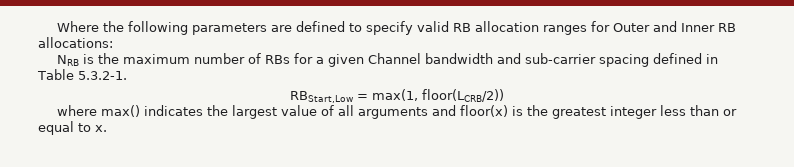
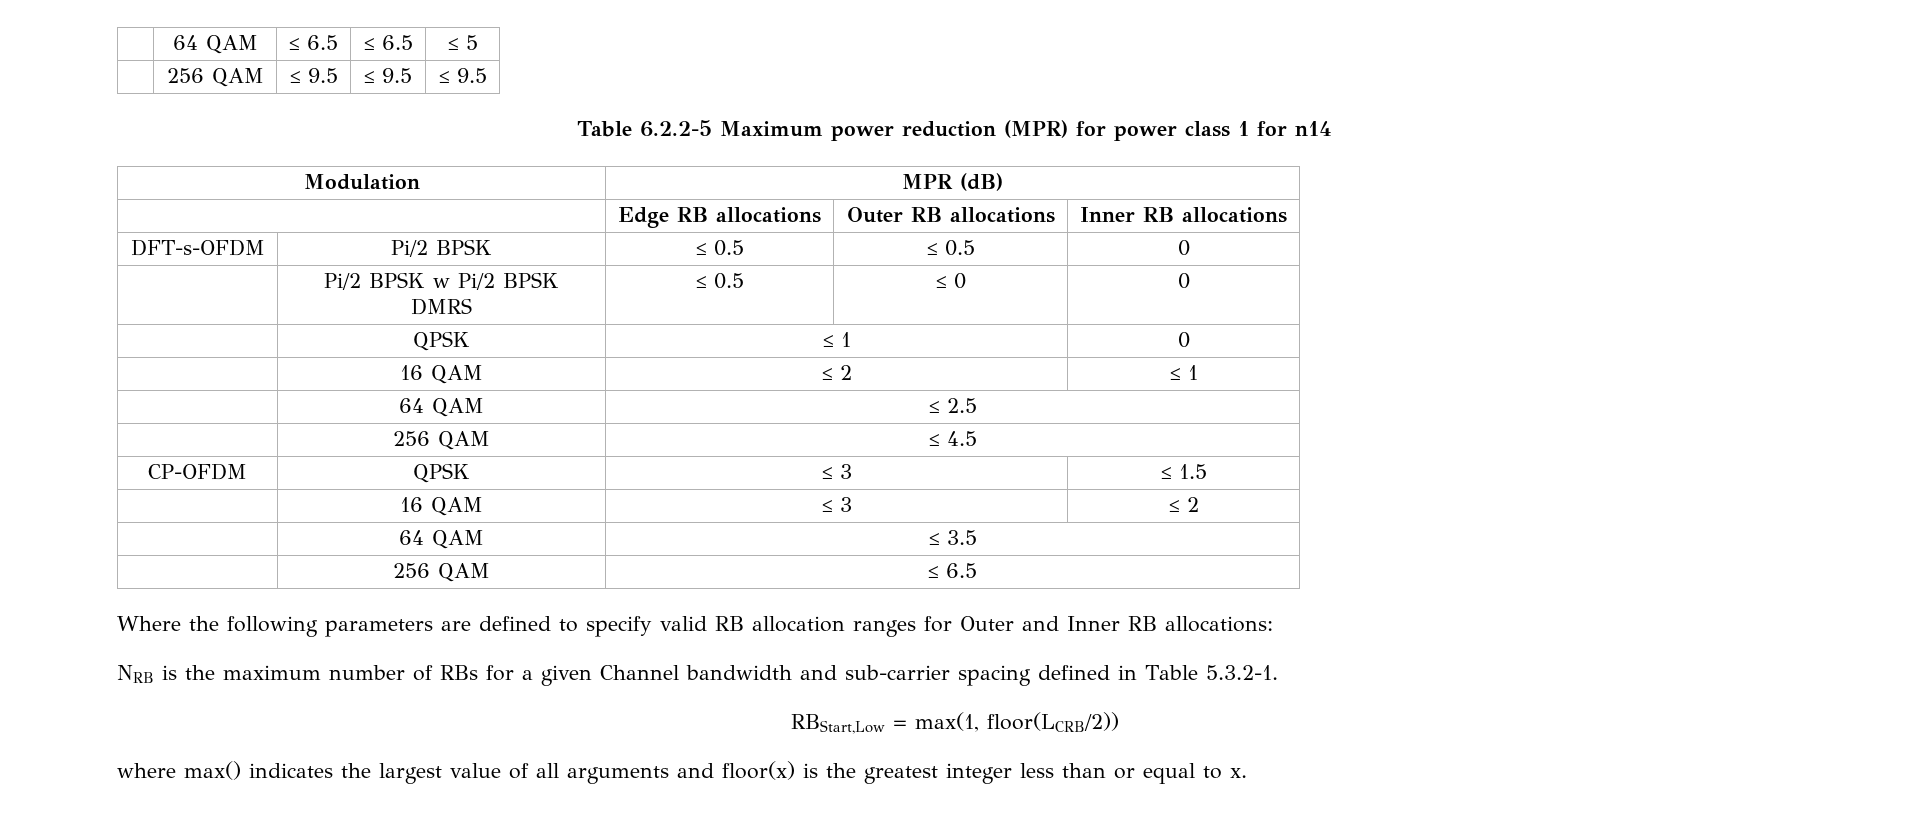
+ | 64 QAM | ≤ 6.5 | ≤ 6.5 | ≤ 5
+ | 256 QAM | ≤ 9.5 | ≤ 9.5 | ≤ 9.5
+ Table 6.2.2-5 Maximum power reduction (MPR) for power class 1 for n14
+ Modulation | MPR (dB)
+ | Edge RB allocations | Outer RB allocations | Inner RB allocations
+ DFT-s-OFDM | Pi/2 BPSK | ≤ 0.5 | ≤ 0.5 | 0
+ | Pi/2 BPSK w Pi/2 BPSK DMRS | ≤ 0.5 | ≤ 0 | 0
+ | QPSK | ≤ 1 | 0
+ | 16 QAM | ≤ 2 | ≤ 1
+ | 64 QAM | ≤ 2.5
+ | 256 QAM | ≤ 4.5
+ CP-OFDM | QPSK | ≤ 3 | ≤ 1.5
+ | 16 QAM | ≤ 3 | ≤ 2
+ | 64 QAM | ≤ 3.5
+ | 256 QAM | ≤ 6.5

